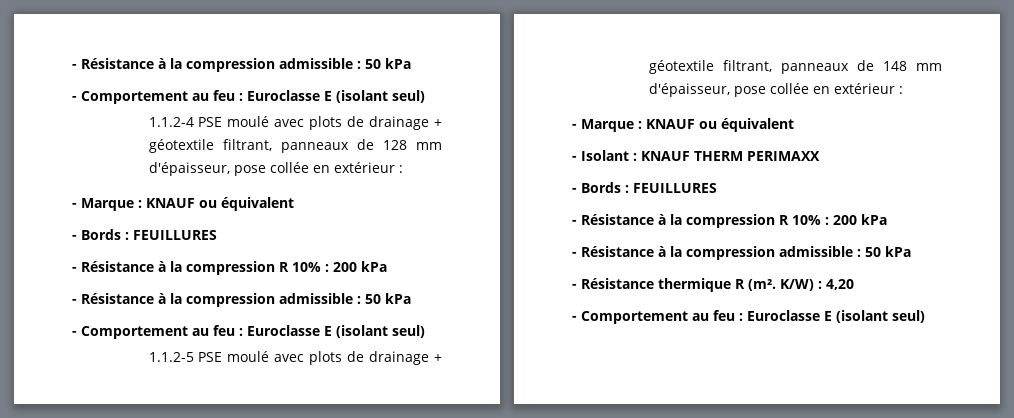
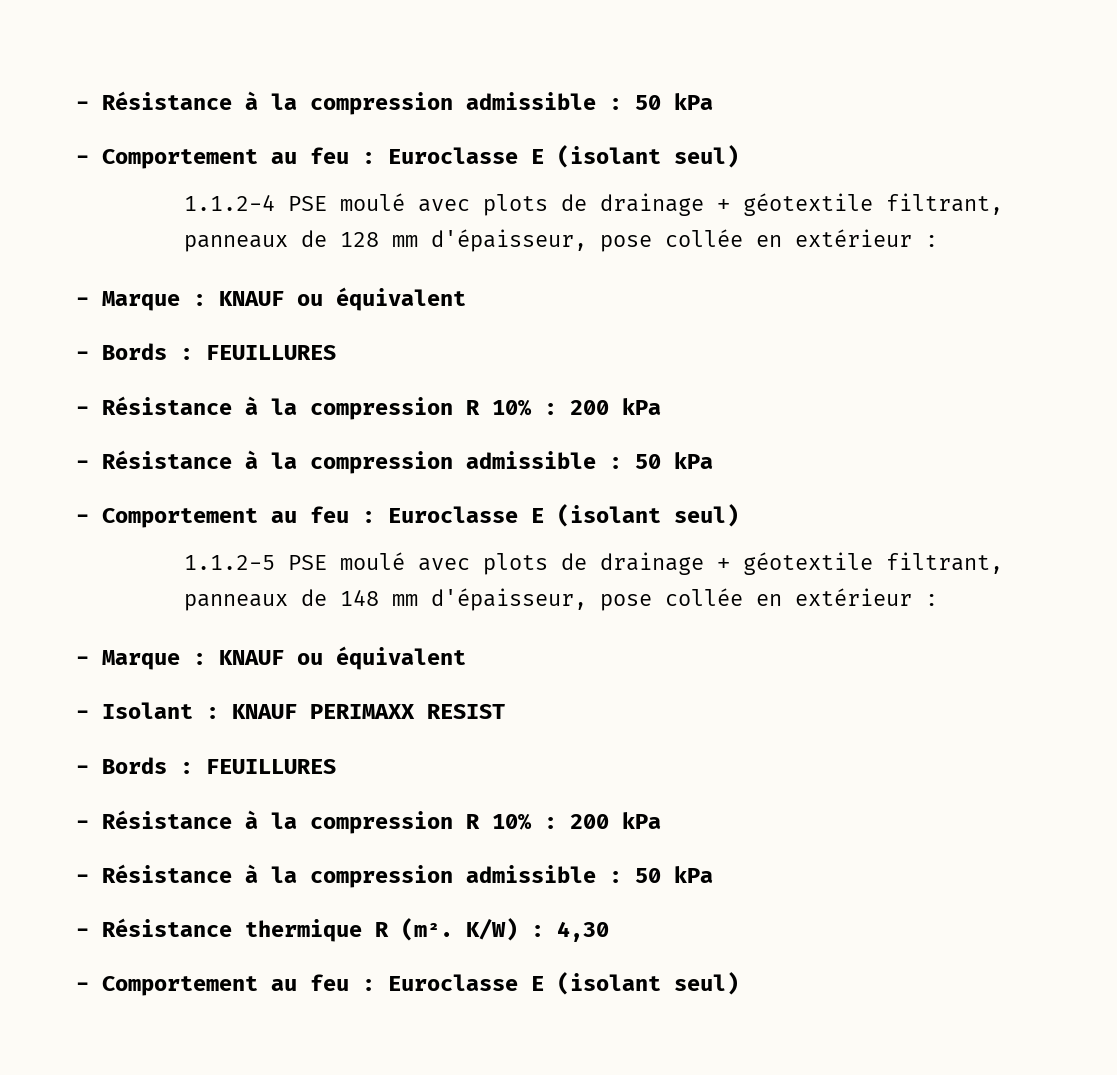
- - Isolant : KNAUF THERM PERIMAXX
+ - Isolant : KNAUF PERIMAXX RESIST
- K/W) : 4,20
+ K/W) : 4,30

